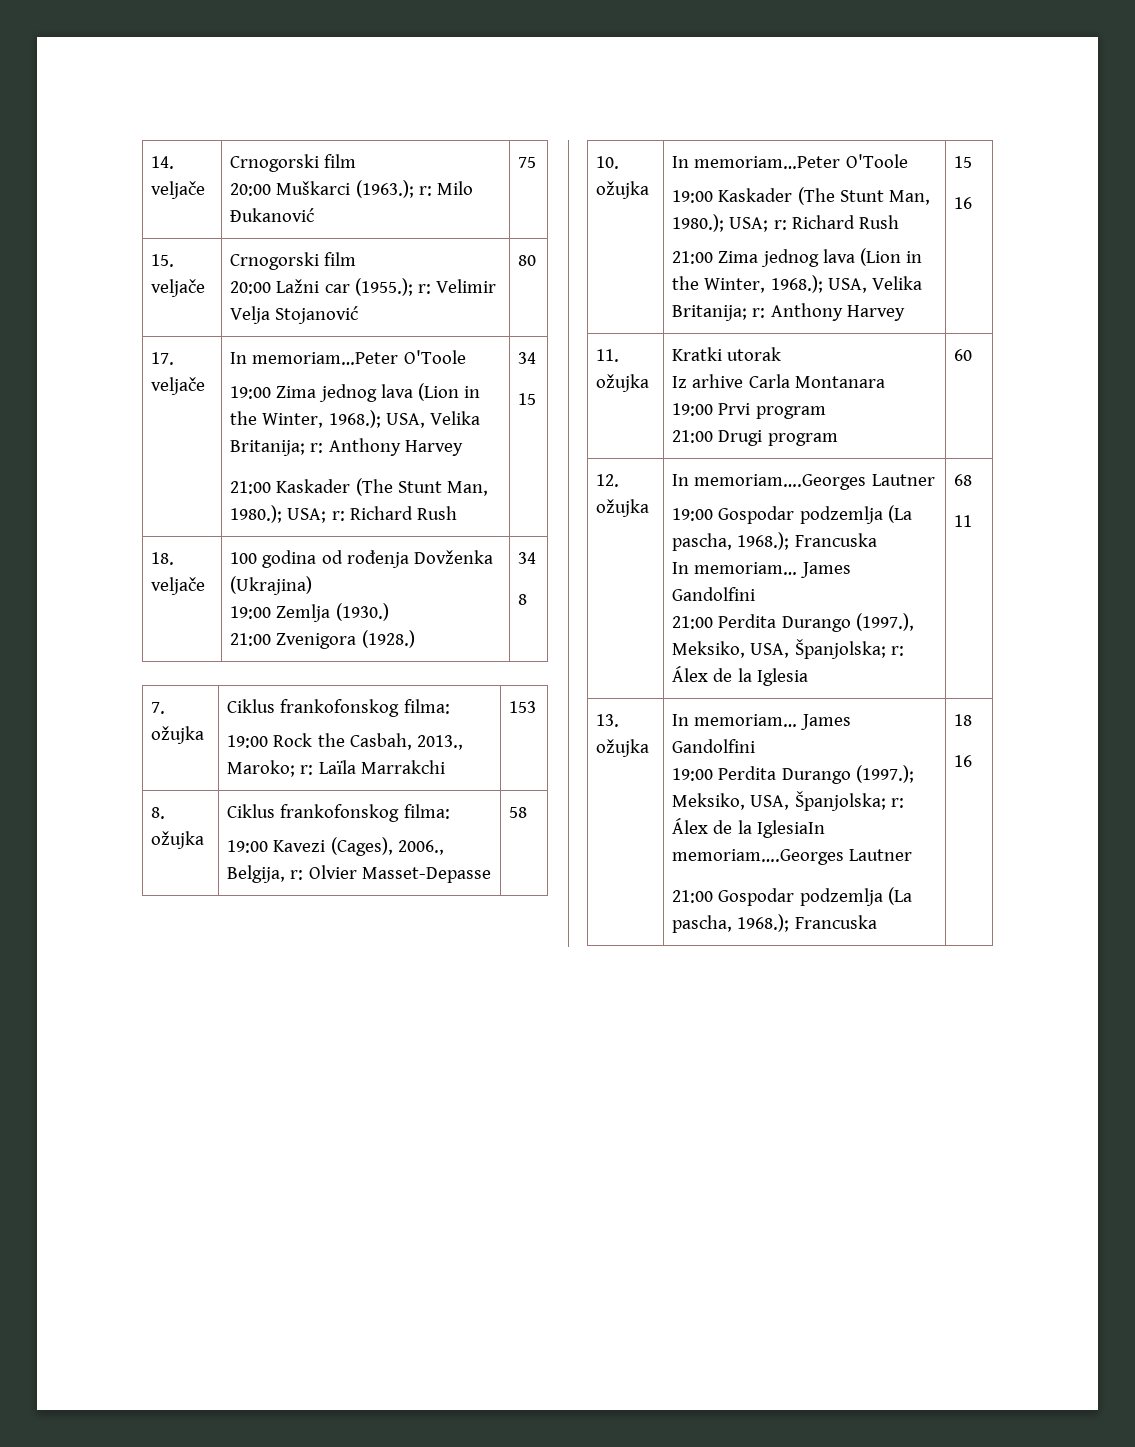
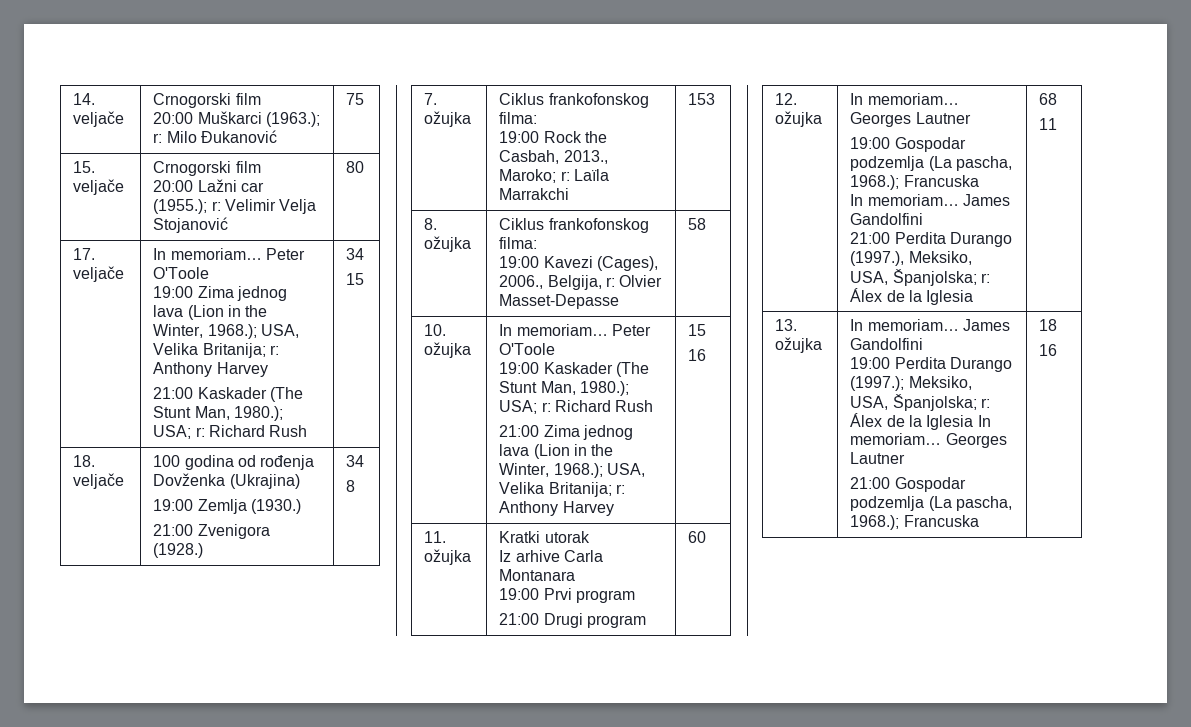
- 17. veljače | In memoriam…Peter O'Toole
+ 17. veljače | In memoriam… Peter O'Toole
- 10. ožujka | In memoriam…Peter O'Toole
+ 10. ožujka | In memoriam… Peter O'Toole
- 12. ožujka | In memoriam….Georges Lautner
+ 12. ožujka | In memoriam… Georges Lautner
  13. ožujka | In memoriam… James Gandolfini
- 19:00 Perdita Durango (1997.); Meksiko, USA, Španjolska; r: Álex de la IglesiaIn memoriam….Georges Lautner
+ 19:00 Perdita Durango (1997.); Meksiko, USA, Španjolska; r: Álex de la Iglesia In memoriam… Georges Lautner

